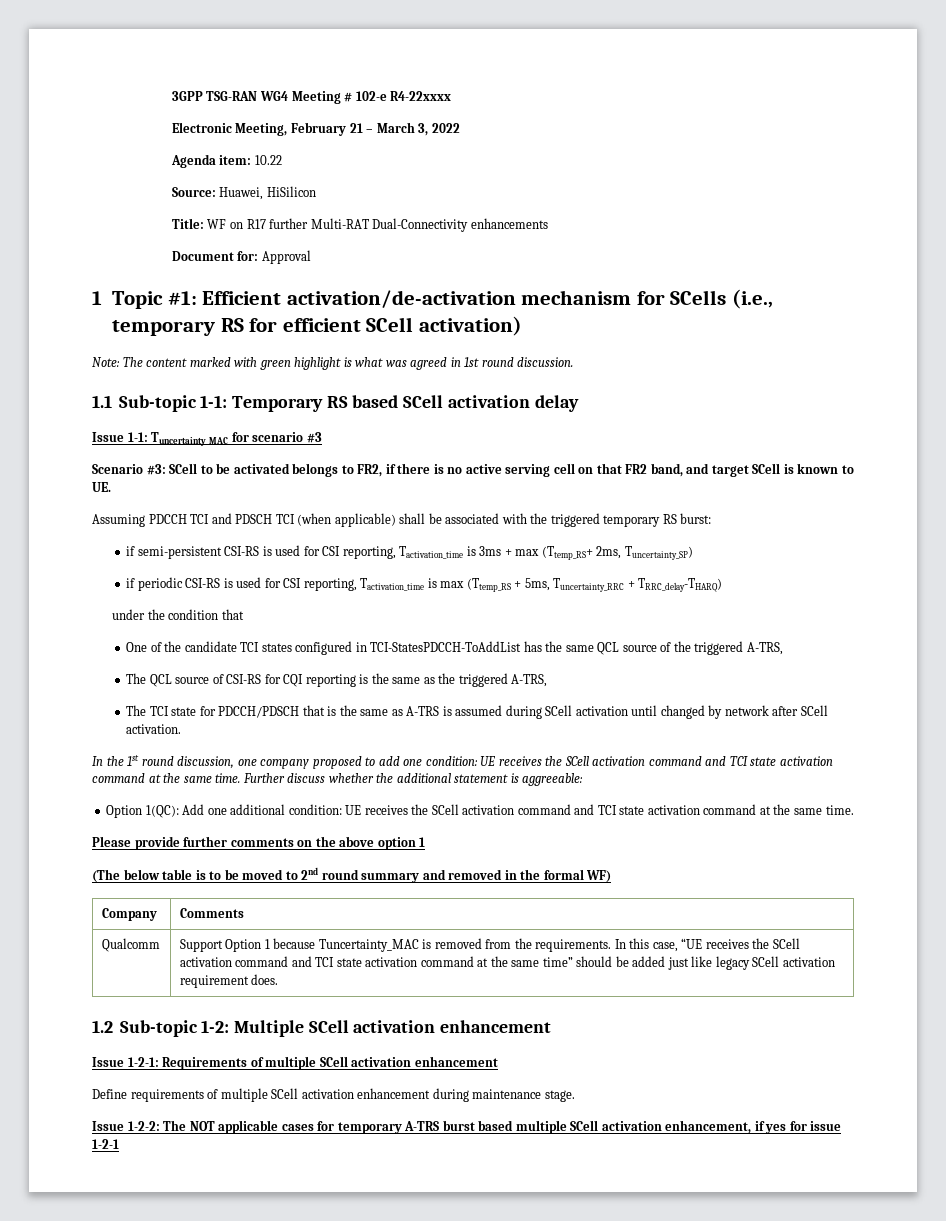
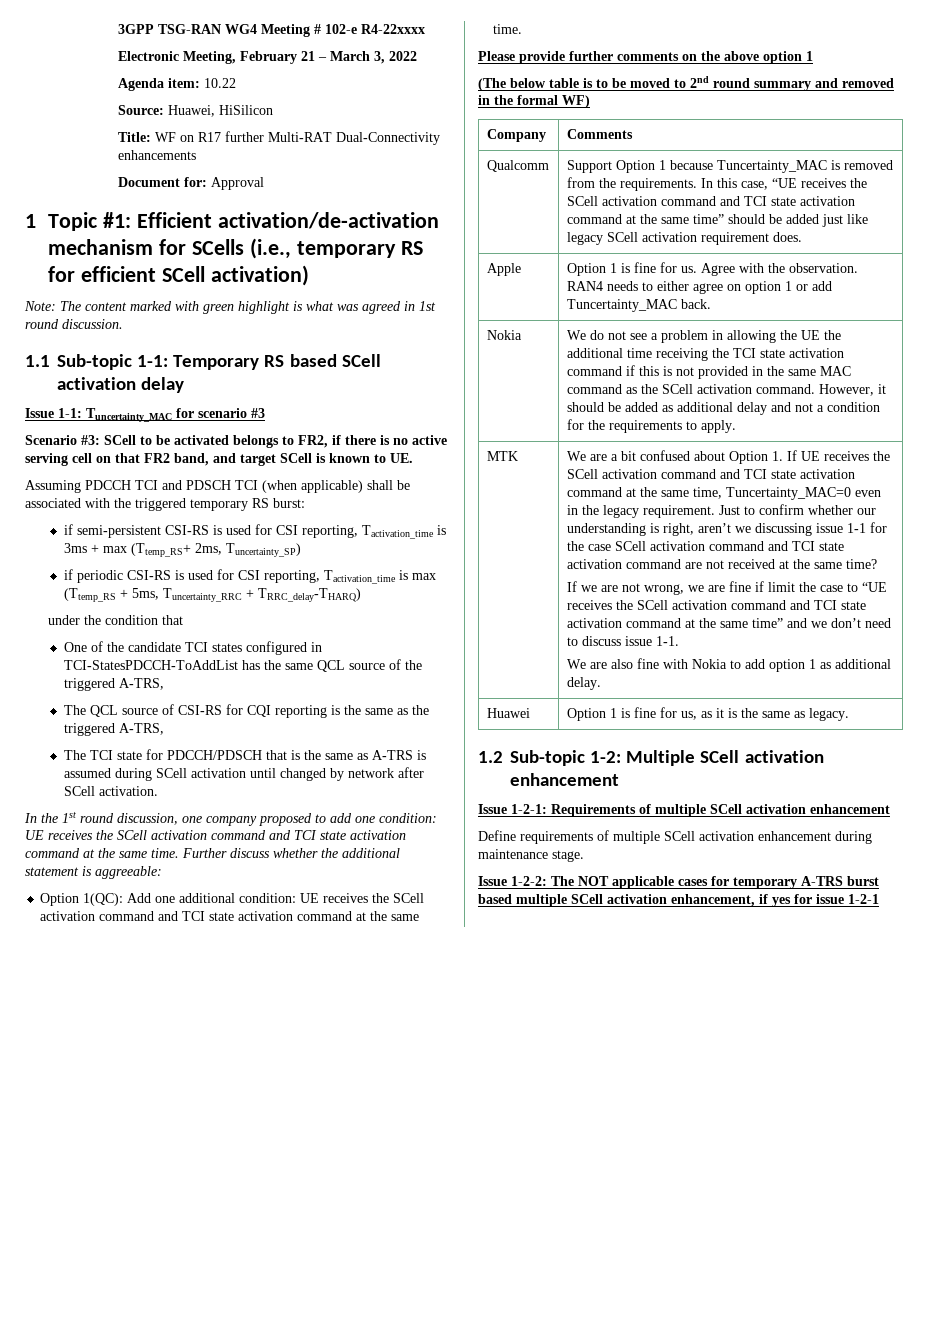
+ Apple | Option 1 is fine for us. Agree with the observation. RAN4 needs to either agree on option 1 or add Tuncertainty_MAC back.
+ Nokia | We do not see a problem in allowing the UE the additional time receiving the TCI state activation command if this is not provided in the same MAC command as the SCell activation command. However, it should be added as additional delay and not a condition for the requirements to apply.
+ MTK | We are a bit confused about Option 1. If UE receives the SCell activation command and TCI state activation command at the same time, Tuncertainty_MAC=0 even in the legacy requirement. Just to confirm whether our understanding is right, aren’t we discussing issue 1-1 for the case SCell activation command and TCI state activation command are not received at the same time?
+ If we are not wrong, we are fine if limit the case to “UE receives the SCell activation command and TCI state activation command at the same time” and we don’t need to discuss issue 1-1.
+ We are also fine with Nokia to add option 1 as additional delay.
+ Huawei | Option 1 is fine for us, as it is the same as legacy.

